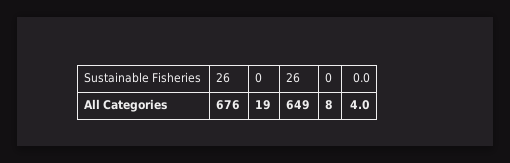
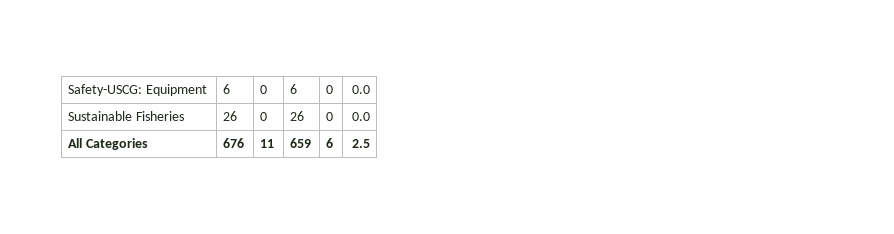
+ Safety-USCG: Equipment | 6 | 0 | 6 | 0 | 0.0
- All Categories | 676 | 19 | 649 | 8 | 4.0
+ All Categories | 676 | 11 | 659 | 6 | 2.5

